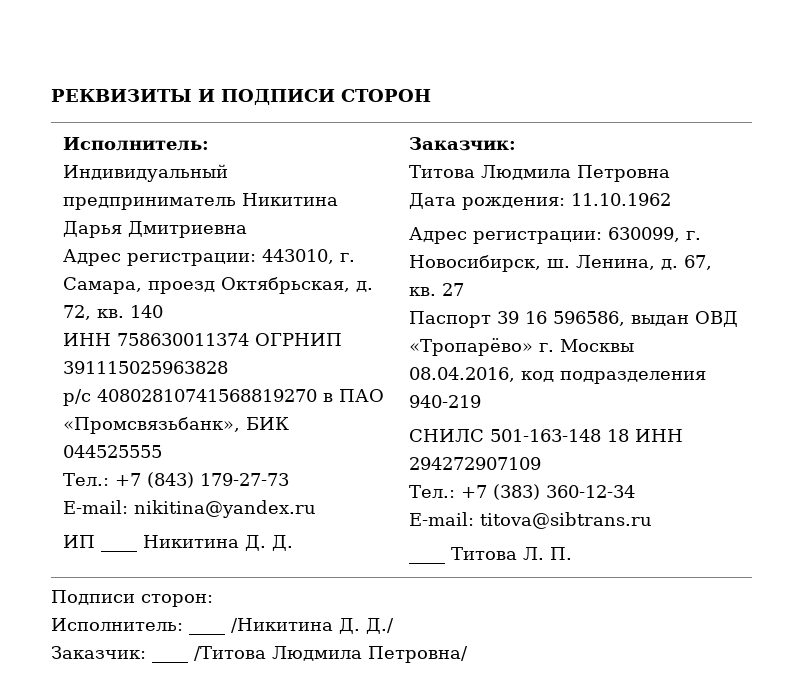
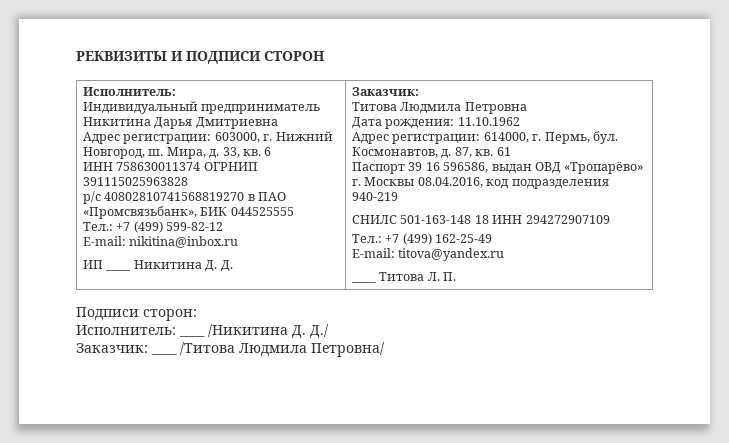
- Адрес регистрации: 443010, г. Самара, проезд Октябрьская, д. 72, кв. 140
+ Адрес регистрации: 603000, г. Нижний Новгород, ш. Мира, д. 33, кв. 6
- Тел.: +7 (843) 179-27-73
- E-mail: nikitina@yandex.ru
+ Тел.: +7 (499) 599-82-12
+ E-mail: nikitina@inbox.ru
- Адрес регистрации: 630099, г. Новосибирск, ш. Ленина, д. 67, кв. 27
+ Адрес регистрации: 614000, г. Пермь, бул. Космонавтов, д. 87, кв. 61
- Тел.: +7 (383) 360-12-34
- E-mail: titova@sibtrans.ru
+ Тел.: +7 (499) 162-25-49
+ E-mail: titova@yandex.ru

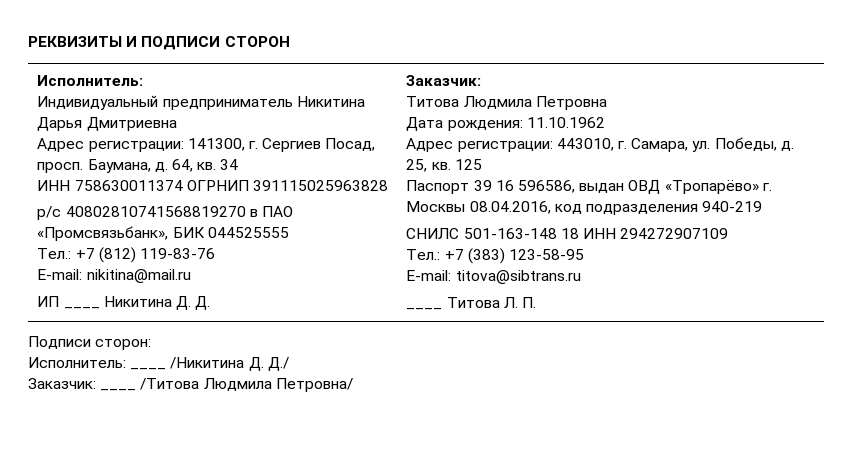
- Адрес регистрации: 603000, г. Нижний Новгород, ш. Мира, д. 33, кв. 6
+ Адрес регистрации: 141300, г. Сергиев Посад, просп. Баумана, д. 64, кв. 34
- Тел.: +7 (499) 599-82-12
- E-mail: nikitina@inbox.ru
+ Тел.: +7 (812) 119-83-76
+ E-mail: nikitina@mail.ru
- Адрес регистрации: 614000, г. Пермь, бул. Космонавтов, д. 87, кв. 61
+ Адрес регистрации: 443010, г. Самара, ул. Победы, д. 25, кв. 125
- Тел.: +7 (499) 162-25-49
- E-mail: titova@yandex.ru
+ Тел.: +7 (383) 123-58-95
+ E-mail: titova@sibtrans.ru

